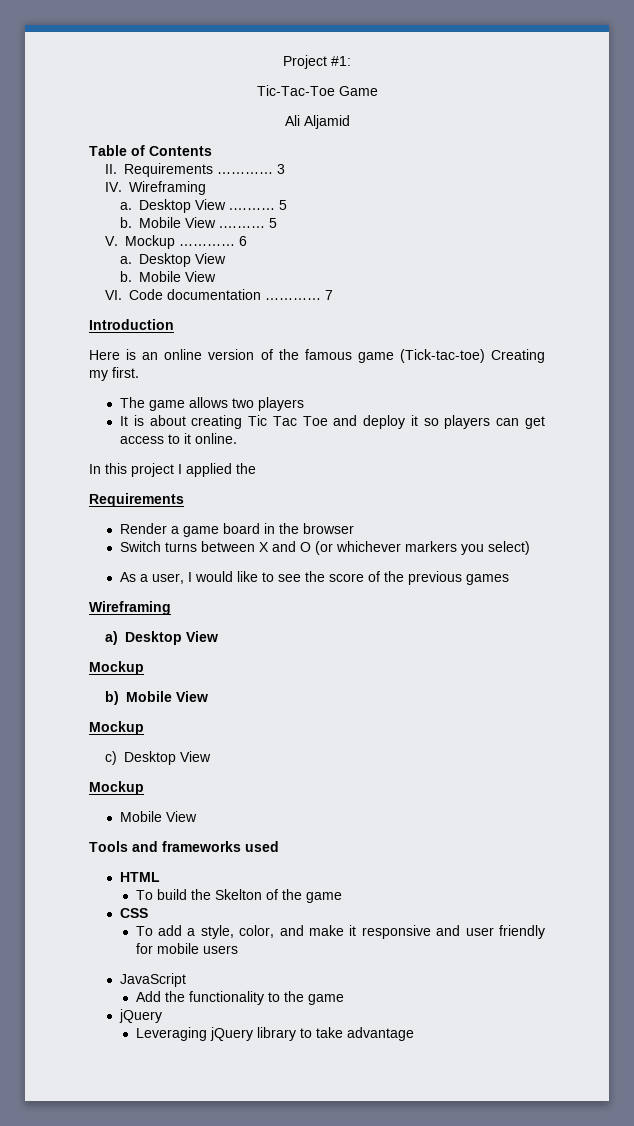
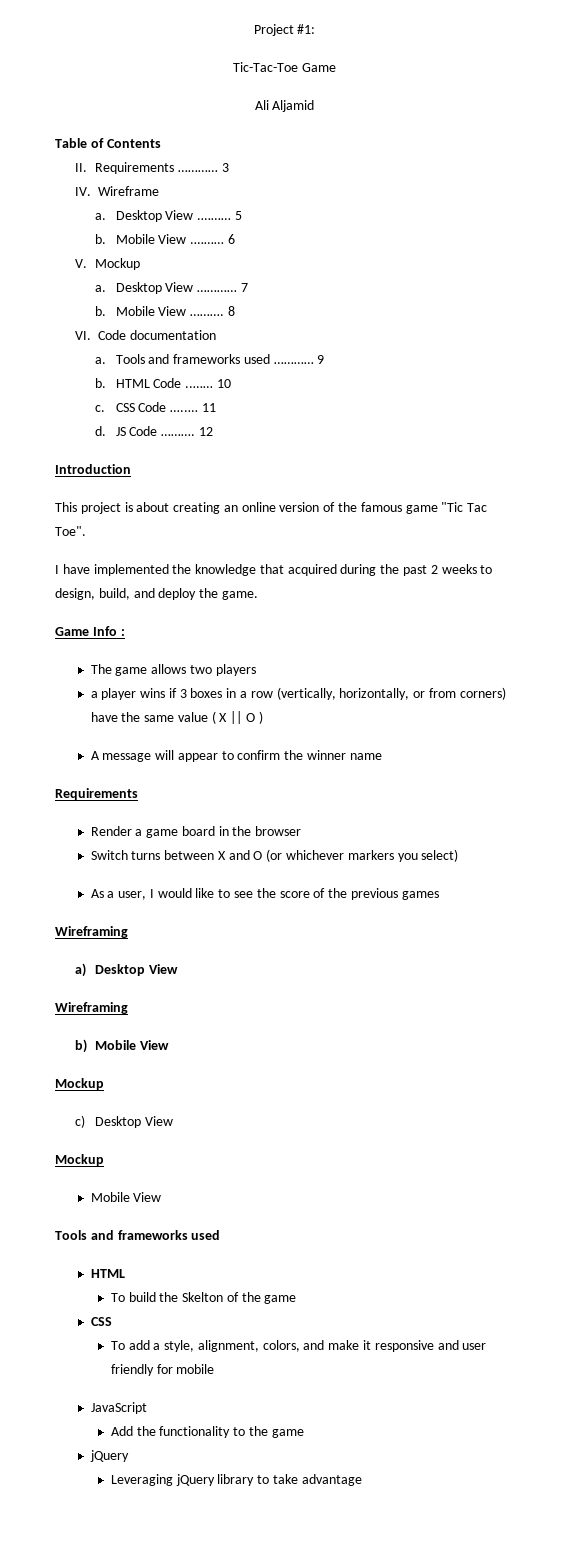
- IV. Wireframing
+ IV. Wireframe
- Mobile View .……… 5
+ Mobile View .……… 6
- V. Mockup ………… 6
- a. Desktop View
- b. Mobile View
+ V. Mockup
+ a. Desktop View ………… 7
+ b. Mobile View ………. 8
- VI. Code documentation ………… 7
+ VI. Code documentation
+ a. Tools and frameworks used ………… 9
+ b. HTML Code ..…… 10
+ c. CSS Code …..… 11
+ d. JS Code ………. 12
  Introduction
- Here is an online version of the famous game (Tick-tac-toe) Creating my first.
+ This project is about creating an online version of the famous game "Tic Tac Toe".
+ I have implemented the knowledge that acquired during the past 2 weeks to design, build, and deploy the game.
+ Game Info :
- It is about creating Tic Tac Toe and deploy it so players can get access to it online.
- In this project I applied the
+ a player wins if 3 boxes in a row (vertically, horizontally, or from corners) have the same value ( X || O )
+ A message will appear to confirm the winner name
  a) Desktop View
- Mockup
+ Wireframing
- To add a style, color, and make it responsive and user friendly for mobile users
+ To add a style, alignment, colors, and make it responsive and user friendly for mobile

